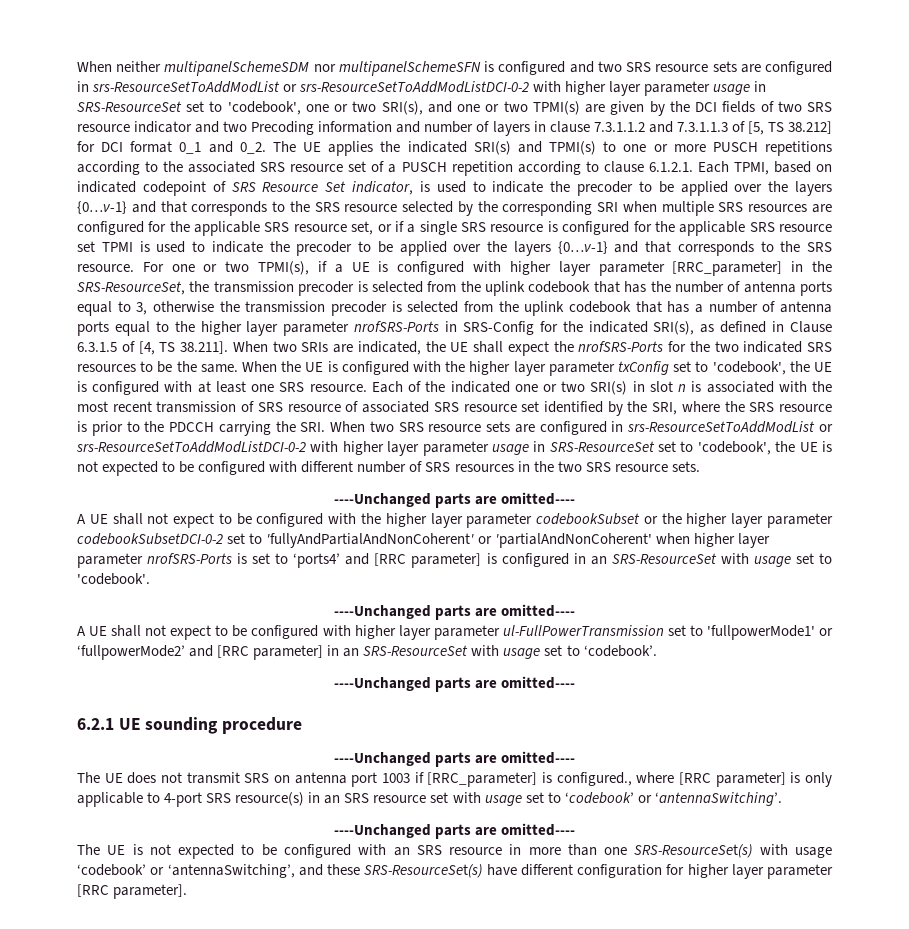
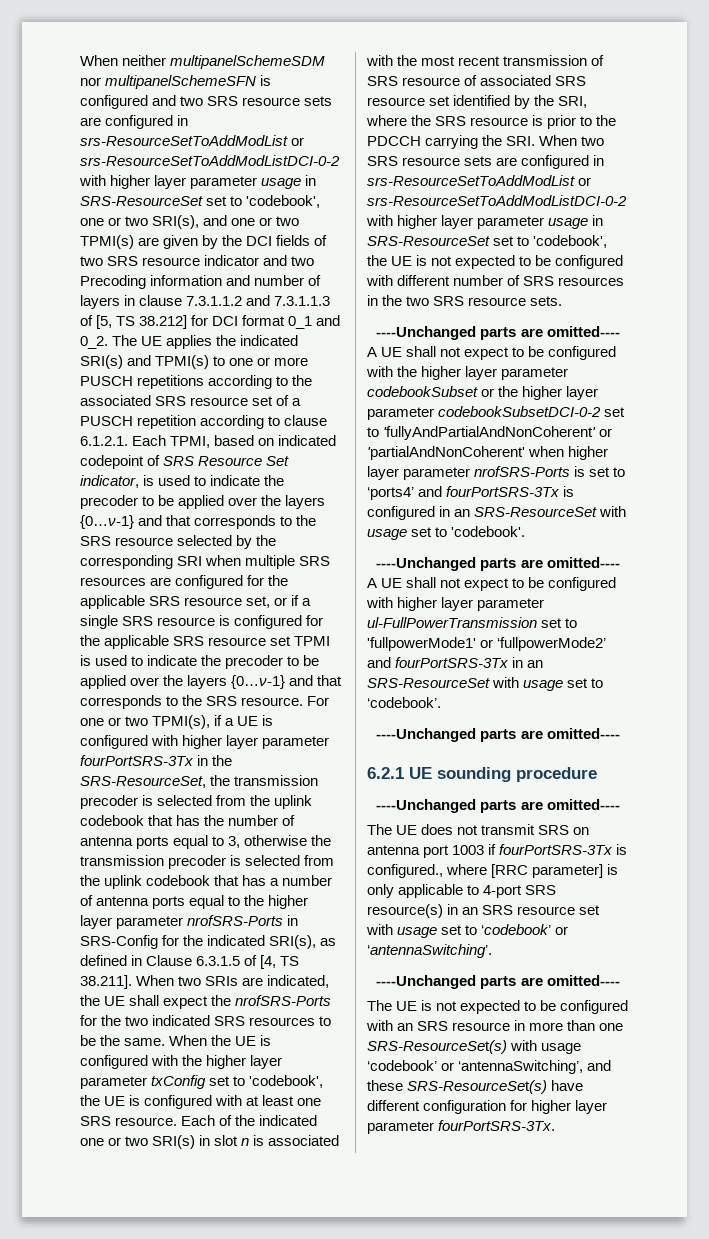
- For one or two TPMI(s), if a UE is configured with higher layer parameter [RRC_parameter] in the SRS-ResourceSet, the transmission precoder is selected from the uplink codebook that has the number of antenna ports equal to 3, otherwise the transmission precoder is selected from the uplink codebook that has a number of antenna ports equal to the higher layer parameter nrofSRS-Ports in SRS-Config for the indicated SRI(s), as defined in Clause 6.3.1.5 of [4, TS 38.211]. When two SRIs are indicated, the UE shall expect the nrofSRS-Ports for the two indicated SRS resources to be the same.
+ For one or two TPMI(s), if a UE is configured with higher layer parameter fourPortSRS-3Tx in the SRS-ResourceSet, the transmission precoder is selected from the uplink codebook that has the number of antenna ports equal to 3, otherwise the transmission precoder is selected from the uplink codebook that has a number of antenna ports equal to the higher layer parameter nrofSRS-Ports in SRS-Config for the indicated SRI(s), as defined in Clause 6.3.1.5 of [4, TS 38.211]. When two SRIs are indicated, the UE shall expect the nrofSRS-Ports for the two indicated SRS resources to be the same.
- A UE shall not expect to be configured with the higher layer parameter codebookSubset or the higher layer parameter codebookSubsetDCI-0-2 set to 'fullyAndPartialAndNonCoherent' or 'partialAndNonCoherent' when higher layer parameter nrofSRS-Ports is set to ‘ports4’ and [RRC parameter] is configured in an SRS-ResourceSet with usage set to 'codebook'.
+ A UE shall not expect to be configured with the higher layer parameter codebookSubset or the higher layer parameter codebookSubsetDCI-0-2 set to 'fullyAndPartialAndNonCoherent' or 'partialAndNonCoherent' when higher layer parameter nrofSRS-Ports is set to ‘ports4’ and fourPortSRS-3Tx is configured in an SRS-ResourceSet with usage set to 'codebook'.
- A UE shall not expect to be configured with higher layer parameter ul-FullPowerTransmission set to 'fullpowerMode1' or ‘fullpowerMode2’ and [RRC parameter] in an SRS-ResourceSet with usage set to ‘codebook’.
+ A UE shall not expect to be configured with higher layer parameter ul-FullPowerTransmission set to 'fullpowerMode1' or ‘fullpowerMode2’ and fourPortSRS-3Tx in an SRS-ResourceSet with usage set to ‘codebook’.
- The UE does not transmit SRS on antenna port 1003 if [RRC_parameter] is configured., where [RRC parameter] is only applicable to 4-port SRS resource(s) in an SRS resource set with usage set to ‘codebook’ or ‘antennaSwitching’.
+ The UE does not transmit SRS on antenna port 1003 if fourPortSRS-3Tx is configured., where [RRC parameter] is only applicable to 4-port SRS resource(s) in an SRS resource set with usage set to ‘codebook’ or ‘antennaSwitching’.
- The UE is not expected to be configured with an SRS resource in more than one SRS-ResourceSet(s) with usage ‘codebook’ or ‘antennaSwitching’, and these SRS-ResourceSet(s) have different configuration for higher layer parameter [RRC parameter].
+ The UE is not expected to be configured with an SRS resource in more than one SRS-ResourceSet(s) with usage ‘codebook’ or ‘antennaSwitching’, and these SRS-ResourceSet(s) have different configuration for higher layer parameter fourPortSRS-3Tx.

